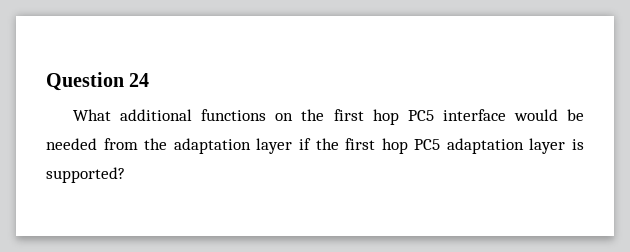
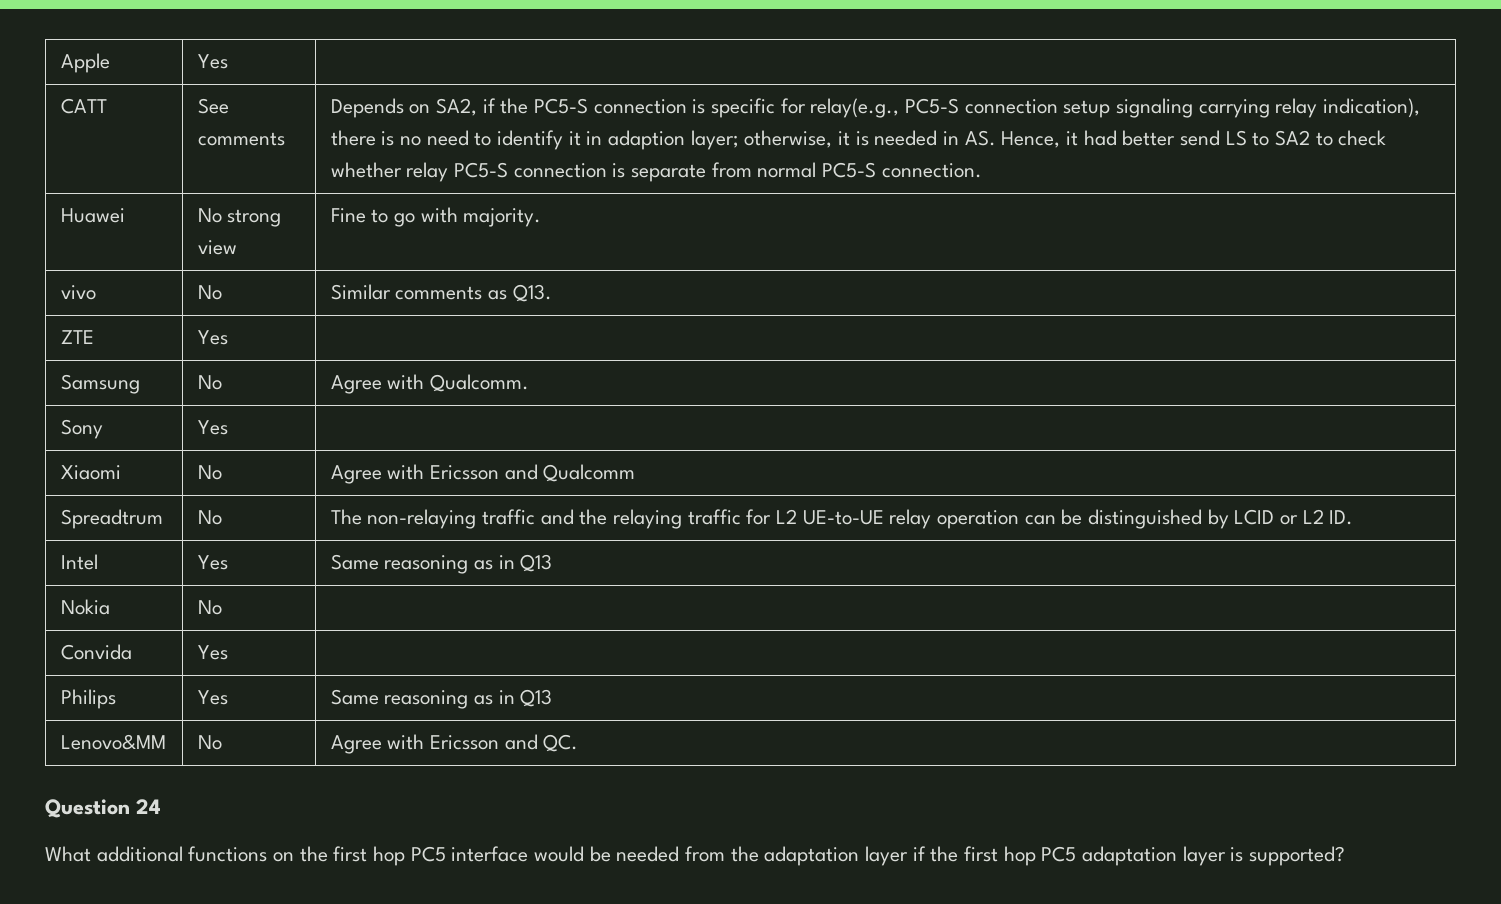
+ Apple | Yes |
+ CATT | See comments | Depends on SA2, if the PC5-S connection is specific for relay(e.g., PC5-S connection setup signaling carrying relay indication), there is no need to identify it in adaption layer; otherwise, it is needed in AS. Hence, it had better send LS to SA2 to check whether relay PC5-S connection is separate from normal PC5-S connection.
+ Huawei | No strong view | Fine to go with majority.
+ vivo | No | Similar comments as Q13.
+ ZTE | Yes |
+ Samsung | No | Agree with Qualcomm.
+ Sony | Yes |
+ Xiaomi | No | Agree with Ericsson and Qualcomm
+ Spreadtrum | No | The non-relaying traffic and the relaying traffic for L2 UE-to-UE relay operation can be distinguished by LCID or L2 ID.
+ Intel | Yes | Same reasoning as in Q13
+ Nokia | No |
+ Convida | Yes |
+ Philips | Yes | Same reasoning as in Q13
+ Lenovo&MM | No | Agree with Ericsson and QC.

